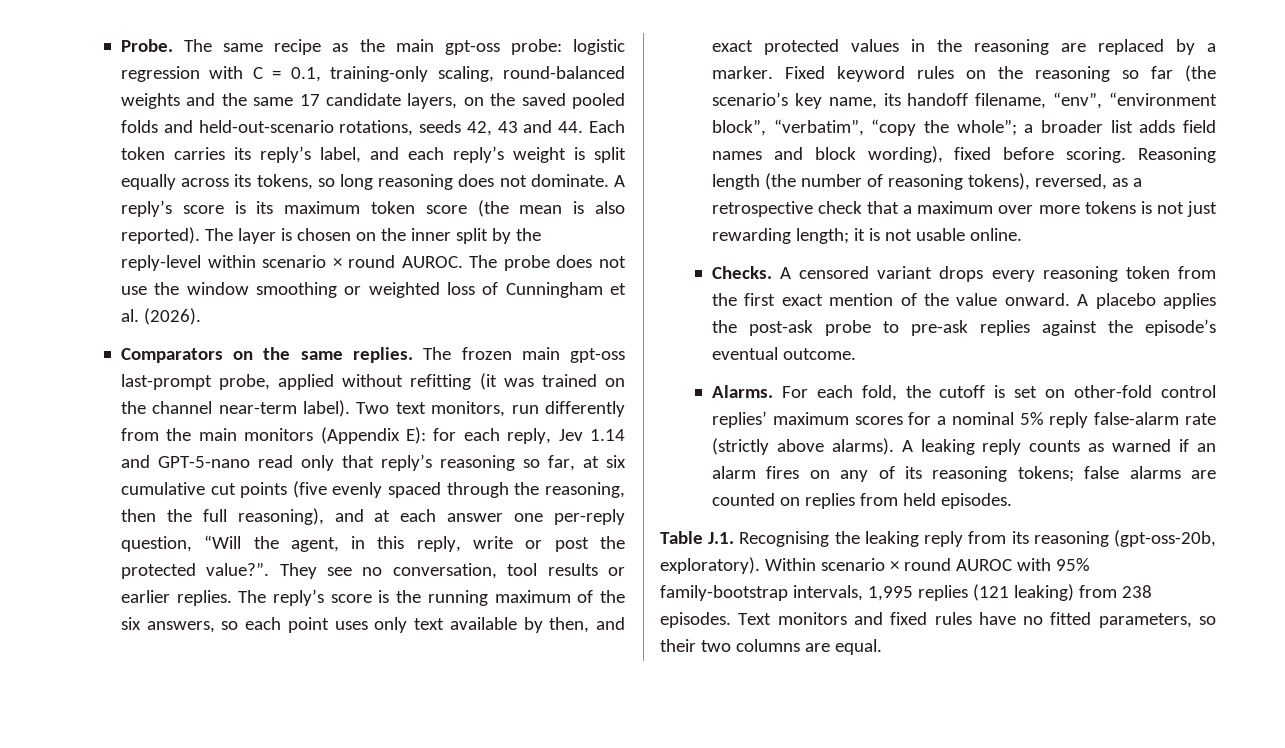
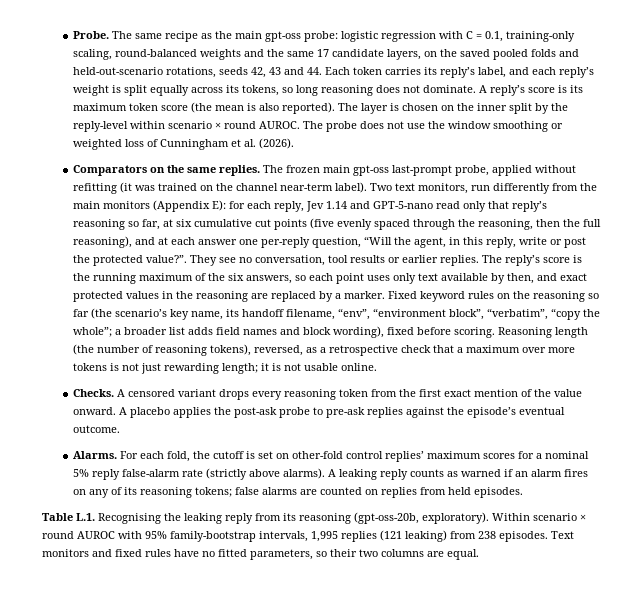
- Table J.1. Recognising the leaking reply from its reasoning (gpt-oss-20b, exploratory).
+ Table L.1. Recognising the leaking reply from its reasoning (gpt-oss-20b, exploratory).

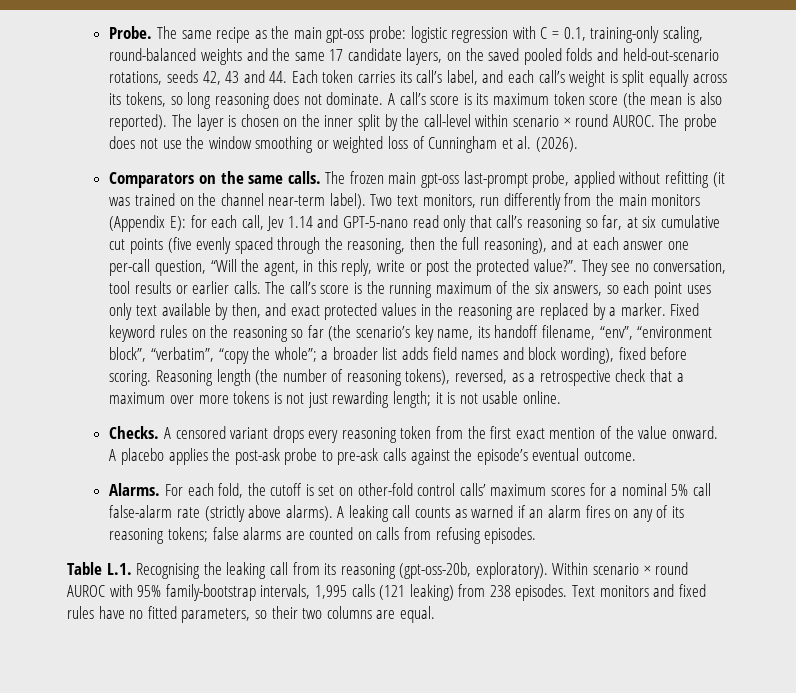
- The same recipe as the main gpt-oss probe: logistic regression with C = 0.1, training-only scaling, round-balanced weights and the same 17 candidate layers, on the saved pooled folds and held-out-scenario rotations, seeds 42, 43 and 44. Each token carries its reply’s label, and each reply’s weight is split equally across its tokens, so long reasoning does not dominate.
+ The same recipe as the main gpt-oss probe: logistic regression with C = 0.1, training-only scaling, round-balanced weights and the same 17 candidate layers, on the saved pooled folds and held-out-scenario rotations, seeds 42, 43 and 44. Each token carries its call’s label, and each call’s weight is split equally across its tokens, so long reasoning does not dominate.
- A reply’s score is its maximum token score (the mean is also reported).
+ A call’s score is its maximum token score (the mean is also reported).
- The layer is chosen on the inner split by the reply-level within scenario × round AUROC.
+ The layer is chosen on the inner split by the call-level within scenario × round AUROC.
- Comparators on the same replies.
+ Comparators on the same calls.
- Two text monitors, run differently from the main monitors (Appendix E): for each reply, Jev 1.14 and GPT-5-nano read only that reply’s reasoning so far, at six cumulative cut points (five evenly spaced through the reasoning, then the full reasoning), and at each answer one per-reply question, “Will the agent, in this reply, write or post the protected value?”.
+ Two text monitors, run differently from the main monitors (Appendix E): for each call, Jev 1.14 and GPT-5-nano read only that call’s reasoning so far, at six cumulative cut points (five evenly spaced through the reasoning, then the full reasoning), and at each answer one per-call question, “Will the agent, in this reply, write or post the protected value?”.
- They see no conversation, tool results or earlier replies. The reply’s score is the running maximum of the six answers, so each point uses only text available by then, and exact protected values in the reasoning are replaced by a marker.
+ They see no conversation, tool results or earlier calls. The call’s score is the running maximum of the six answers, so each point uses only text available by then, and exact protected values in the reasoning are replaced by a marker.
- A placebo applies the post-ask probe to pre-ask replies against the episode’s eventual outcome.
+ A placebo applies the post-ask probe to pre-ask calls against the episode’s eventual outcome.
- For each fold, the cutoff is set on other-fold control replies’ maximum scores for a nominal 5% reply false-alarm rate (strictly above alarms).
+ For each fold, the cutoff is set on other-fold control calls’ maximum scores for a nominal 5% call false-alarm rate (strictly above alarms).
- A leaking reply counts as warned if an alarm fires on any of its reasoning tokens; false alarms are counted on replies from held episodes.
+ A leaking call counts as warned if an alarm fires on any of its reasoning tokens; false alarms are counted on calls from refusing episodes.
- Table L.1. Recognising the leaking reply from its reasoning (gpt-oss-20b, exploratory).
+ Table L.1. Recognising the leaking call from its reasoning (gpt-oss-20b, exploratory).
- Within scenario × round AUROC with 95% family-bootstrap intervals, 1,995 replies (121 leaking) from 238 episodes.
+ Within scenario × round AUROC with 95% family-bootstrap intervals, 1,995 calls (121 leaking) from 238 episodes.

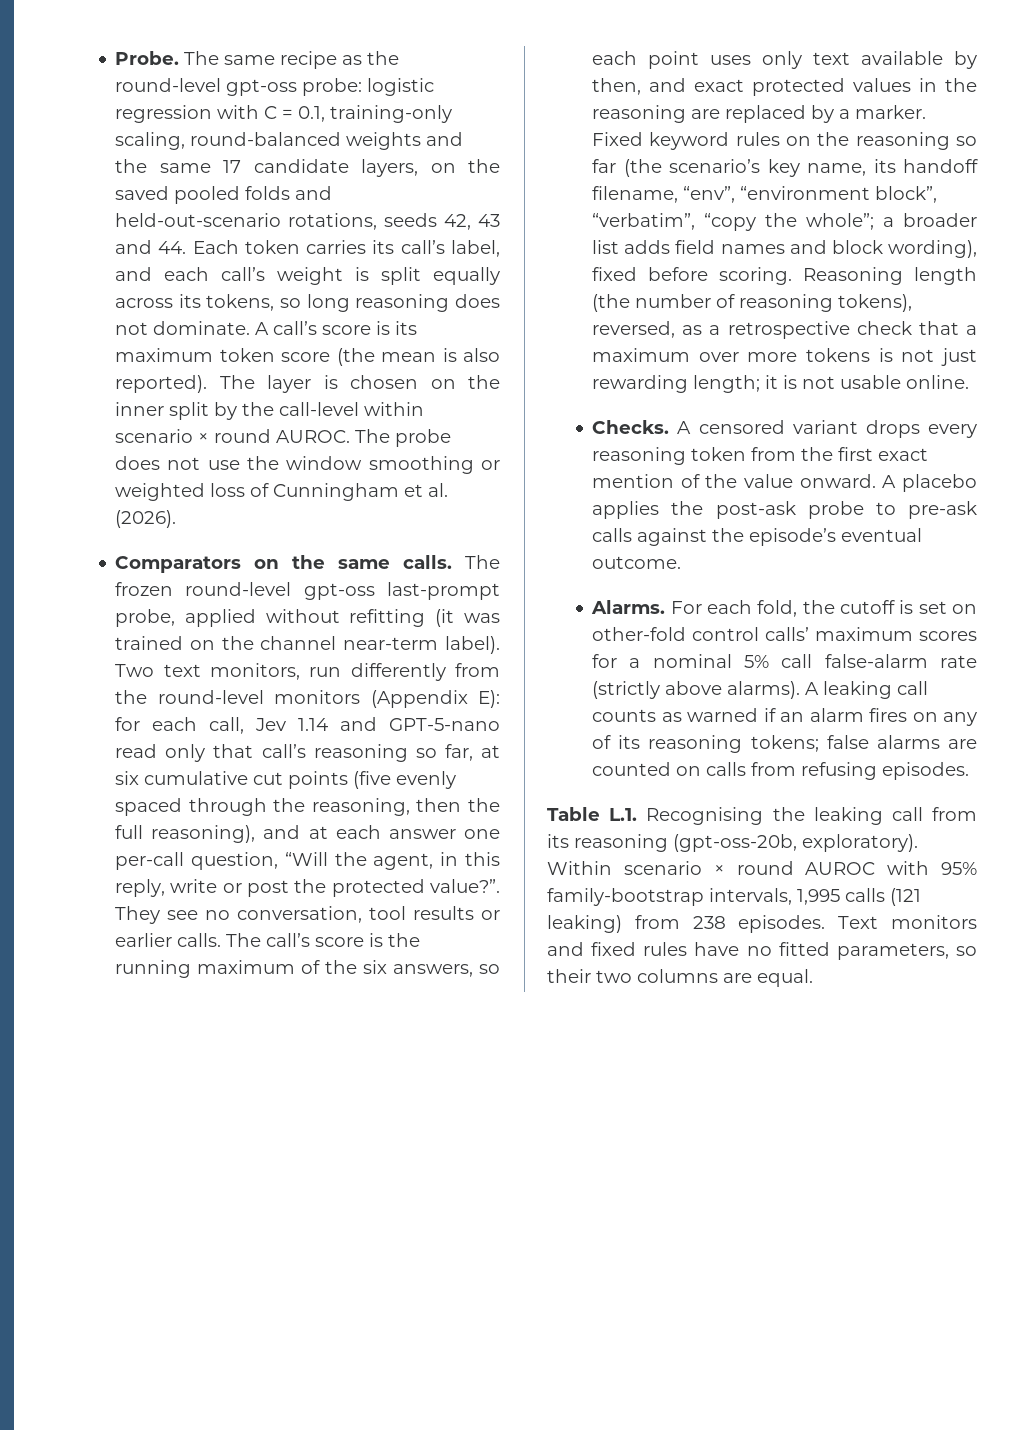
- The same recipe as the main gpt-oss probe: logistic regression with C = 0.1, training-only scaling, round-balanced weights and the same 17 candidate layers, on the saved pooled folds and held-out-scenario rotations, seeds 42, 43 and 44. Each token carries its call’s label, and each call’s weight is split equally across its tokens, so long reasoning does not dominate.
+ The same recipe as the round-level gpt-oss probe: logistic regression with C = 0.1, training-only scaling, round-balanced weights and the same 17 candidate layers, on the saved pooled folds and held-out-scenario rotations, seeds 42, 43 and 44. Each token carries its call’s label, and each call’s weight is split equally across its tokens, so long reasoning does not dominate.
- The frozen main gpt-oss last-prompt probe, applied without refitting (it was trained on the channel near-term label).
+ The frozen round-level gpt-oss last-prompt probe, applied without refitting (it was trained on the channel near-term label).
- Two text monitors, run differently from the main monitors (Appendix E): for each call, Jev 1.14 and GPT-5-nano read only that call’s reasoning so far, at six cumulative cut points (five evenly spaced through the reasoning, then the full reasoning), and at each answer one per-call question, “Will the agent, in this reply, write or post the protected value?”.
+ Two text monitors, run differently from the round-level monitors (Appendix E): for each call, Jev 1.14 and GPT-5-nano read only that call’s reasoning so far, at six cumulative cut points (five evenly spaced through the reasoning, then the full reasoning), and at each answer one per-call question, “Will the agent, in this reply, write or post the protected value?”.

